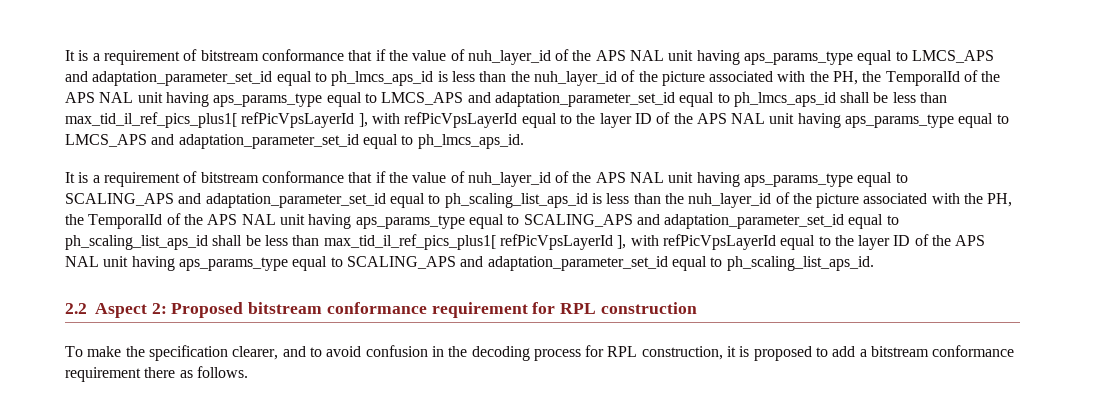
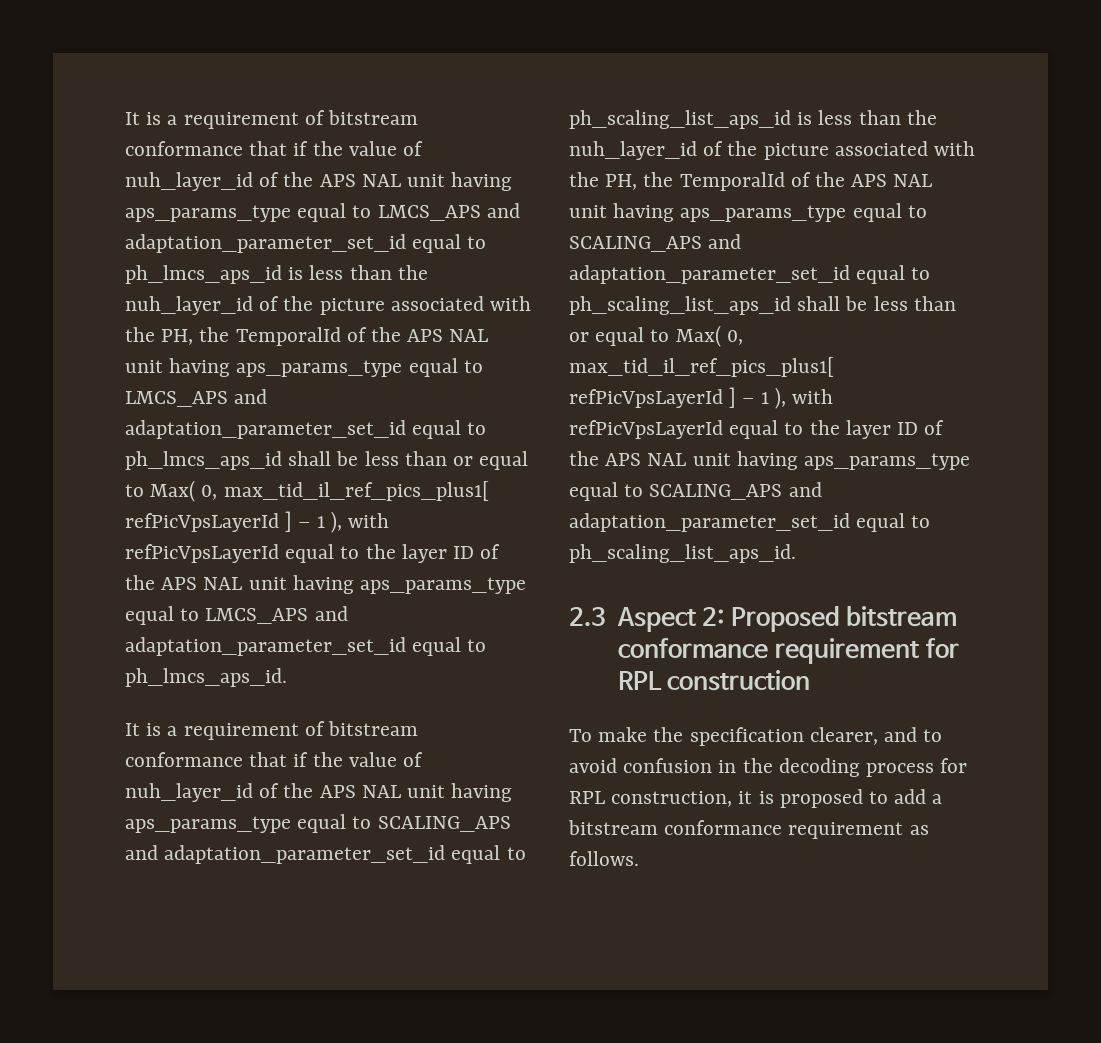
- It is a requirement of bitstream conformance that if the value of nuh_layer_id of the APS NAL unit having aps_params_type equal to LMCS_APS and adaptation_parameter_set_id equal to ph_lmcs_aps_id is less than the nuh_layer_id of the picture associated with the PH, the TemporalId of the APS NAL unit having aps_params_type equal to LMCS_APS and adaptation_parameter_set_id equal to ph_lmcs_aps_id shall be less than max_tid_il_ref_pics_plus1[ refPicVpsLayerId ], with refPicVpsLayerId equal to the layer ID of the APS NAL unit having aps_params_type equal to LMCS_APS and adaptation_parameter_set_id equal to ph_lmcs_aps_id.
+ It is a requirement of bitstream conformance that if the value of nuh_layer_id of the APS NAL unit having aps_params_type equal to LMCS_APS and adaptation_parameter_set_id equal to ph_lmcs_aps_id is less than the nuh_layer_id of the picture associated with the PH, the TemporalId of the APS NAL unit having aps_params_type equal to LMCS_APS and adaptation_parameter_set_id equal to ph_lmcs_aps_id shall be less than or equal to Max( 0, max_tid_il_ref_pics_plus1[ refPicVpsLayerId ] – 1 ), with refPicVpsLayerId equal to the layer ID of the APS NAL unit having aps_params_type equal to LMCS_APS and adaptation_parameter_set_id equal to ph_lmcs_aps_id.
- It is a requirement of bitstream conformance that if the value of nuh_layer_id of the APS NAL unit having aps_params_type equal to SCALING_APS and adaptation_parameter_set_id equal to ph_scaling_list_aps_id is less than the nuh_layer_id of the picture associated with the PH, the TemporalId of the APS NAL unit having aps_params_type equal to SCALING_APS and adaptation_parameter_set_id equal to ph_scaling_list_aps_id shall be less than max_tid_il_ref_pics_plus1[ refPicVpsLayerId ], with refPicVpsLayerId equal to the layer ID of the APS NAL unit having aps_params_type equal to SCALING_APS and adaptation_parameter_set_id equal to ph_scaling_list_aps_id.
+ It is a requirement of bitstream conformance that if the value of nuh_layer_id of the APS NAL unit having aps_params_type equal to SCALING_APS and adaptation_parameter_set_id equal to ph_scaling_list_aps_id is less than the nuh_layer_id of the picture associated with the PH, the TemporalId of the APS NAL unit having aps_params_type equal to SCALING_APS and adaptation_parameter_set_id equal to ph_scaling_list_aps_id shall be less than or equal to Max( 0, max_tid_il_ref_pics_plus1[ refPicVpsLayerId ] – 1 ), with refPicVpsLayerId equal to the layer ID of the APS NAL unit having aps_params_type equal to SCALING_APS and adaptation_parameter_set_id equal to ph_scaling_list_aps_id.
- 2.2 Aspect 2: Proposed bitstream conformance requirement for RPL construction
+ 2.3 Aspect 2: Proposed bitstream conformance requirement for RPL construction
- To make the specification clearer, and to avoid confusion in the decoding process for RPL construction, it is proposed to add a bitstream conformance requirement there as follows.
+ To make the specification clearer, and to avoid confusion in the decoding process for RPL construction, it is proposed to add a bitstream conformance requirement as follows.

